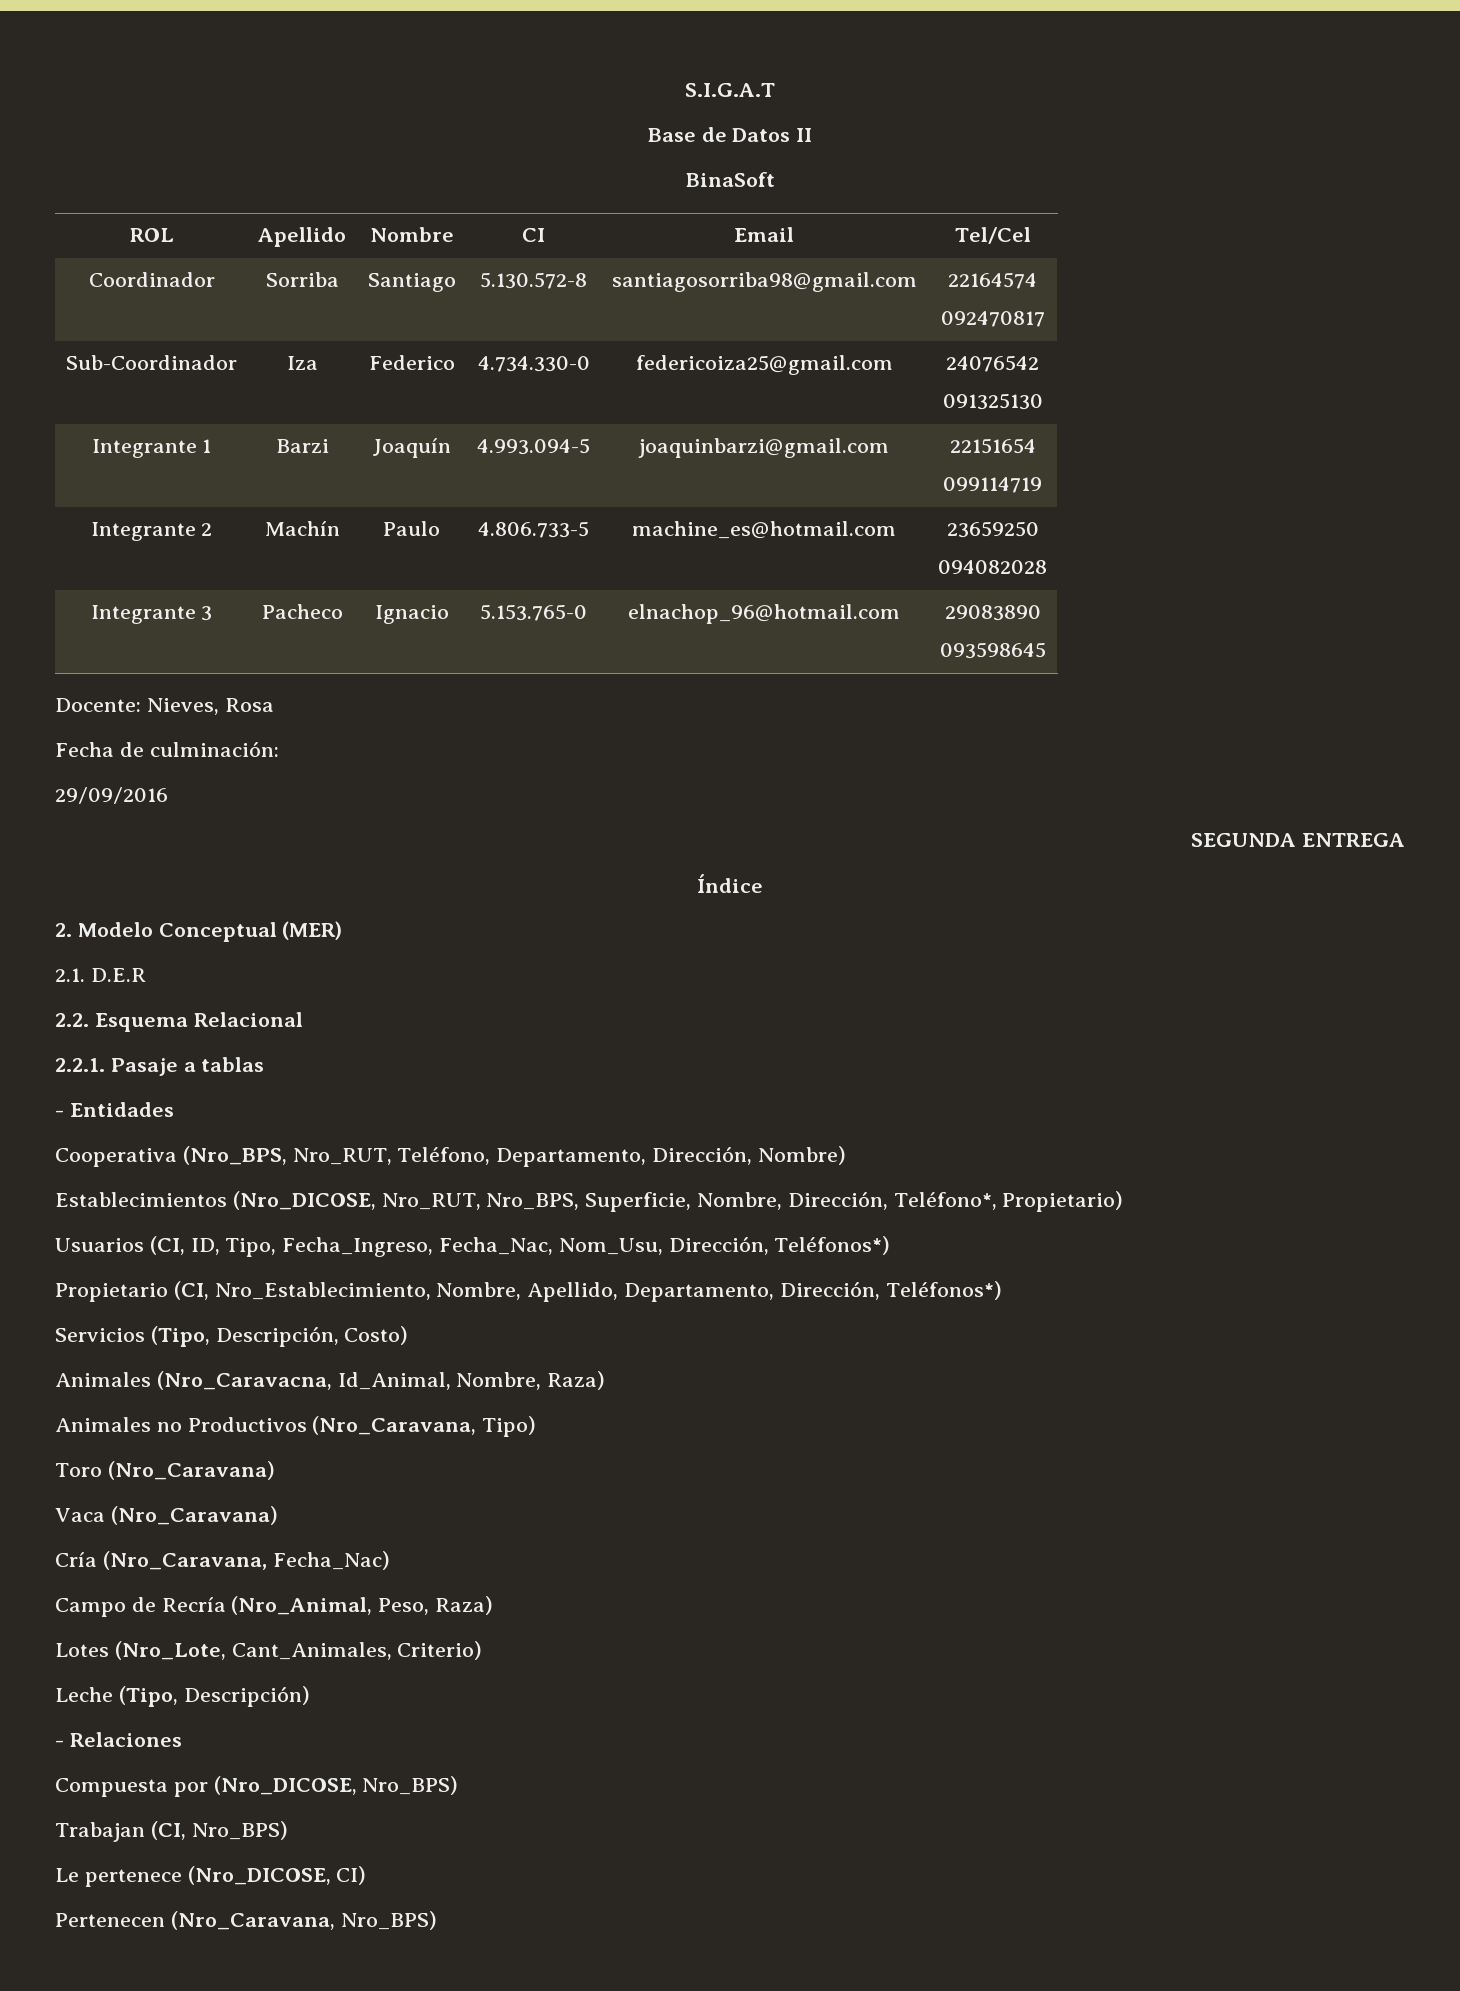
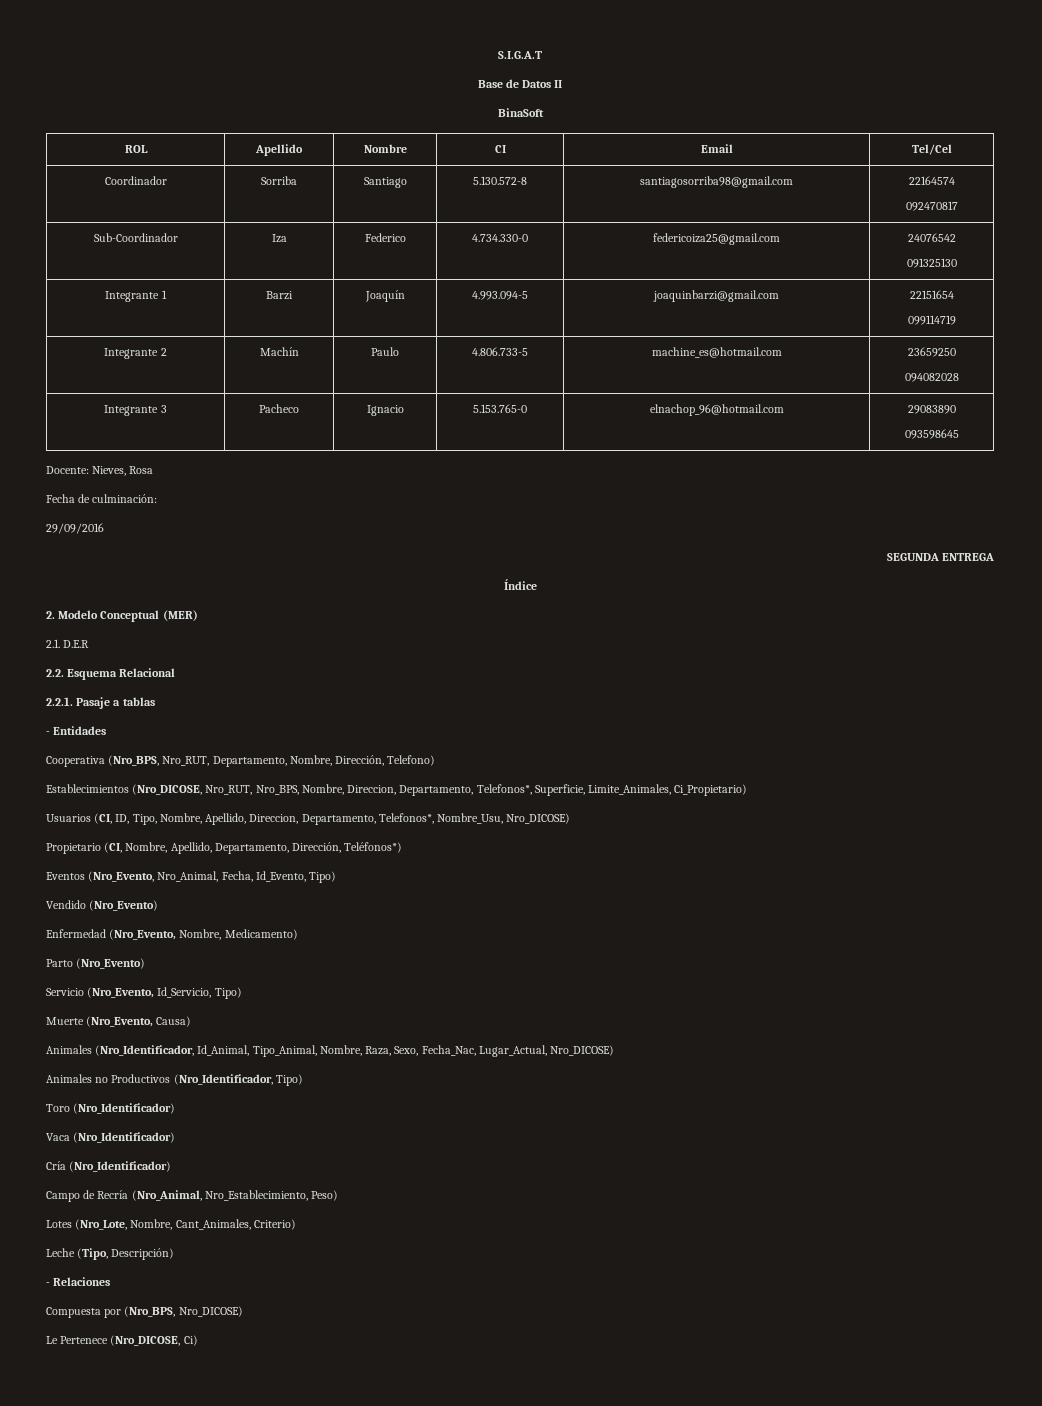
- Cooperativa (Nro_BPS, Nro_RUT, Teléfono, Departamento, Dirección, Nombre)
+ Cooperativa (Nro_BPS, Nro_RUT, Departamento, Nombre, Dirección, Telefono)
- Establecimientos (Nro_DICOSE, Nro_RUT, Nro_BPS, Superficie, Nombre, Dirección, Teléfono*, Propietario)
- Usuarios (CI, ID, Tipo, Fecha_Ingreso, Fecha_Nac, Nom_Usu, Dirección, Teléfonos*)
+ Establecimientos (Nro_DICOSE, Nro_RUT, Nro_BPS, Nombre, Direccion, Departamento, Telefonos*, Superficie, Limite_Animales, Ci_Propietario)
+ Usuarios (CI, ID, Tipo, Nombre, Apellido, Direccion, Departamento, Telefonos*, Nombre_Usu, Nro_DICOSE)
- Propietario (CI, Nro_Establecimiento, Nombre, Apellido, Departamento, Dirección, Teléfonos*)
+ Propietario (CI, Nombre, Apellido, Departamento, Dirección, Teléfonos*)
- Servicios (Tipo, Descripción, Costo)
- Animales (Nro_Caravacna, Id_Animal, Nombre, Raza)
+ Eventos (Nro_Evento, Nro_Animal, Fecha, Id_Evento, Tipo)
+ Vendido (Nro_Evento)
+ Enfermedad (Nro_Evento, Nombre, Medicamento)
+ Parto (Nro_Evento)
+ Servicio (Nro_Evento, Id_Servicio, Tipo)
+ Muerte (Nro_Evento, Causa)
+ Animales (Nro_Identificador, Id_Animal, Tipo_Animal, Nombre, Raza, Sexo, Fecha_Nac, Lugar_Actual, Nro_DICOSE)
- Animales no Productivos (Nro_Caravana, Tipo)
+ Animales no Productivos (Nro_Identificador, Tipo)
- Toro (Nro_Caravana)
+ Toro (Nro_Identificador)
- Vaca (Nro_Caravana)
+ Vaca (Nro_Identificador)
- Cría (Nro_Caravana, Fecha_Nac)
+ Cría (Nro_Identificador)
- Campo de Recría (Nro_Animal, Peso, Raza)
+ Campo de Recría (Nro_Animal, Nro_Establecimiento, Peso)
- Lotes (Nro_Lote, Cant_Animales, Criterio)
+ Lotes (Nro_Lote, Nombre, Cant_Animales, Criterio)
- Compuesta por (Nro_DICOSE, Nro_BPS)
- Trabajan (CI, Nro_BPS)
- Le pertenece (Nro_DICOSE, CI)
- Pertenecen (Nro_Caravana, Nro_BPS)
+ Compuesta por (Nro_BPS, Nro_DICOSE)
+ Le Pertenece (Nro_DICOSE, Ci)

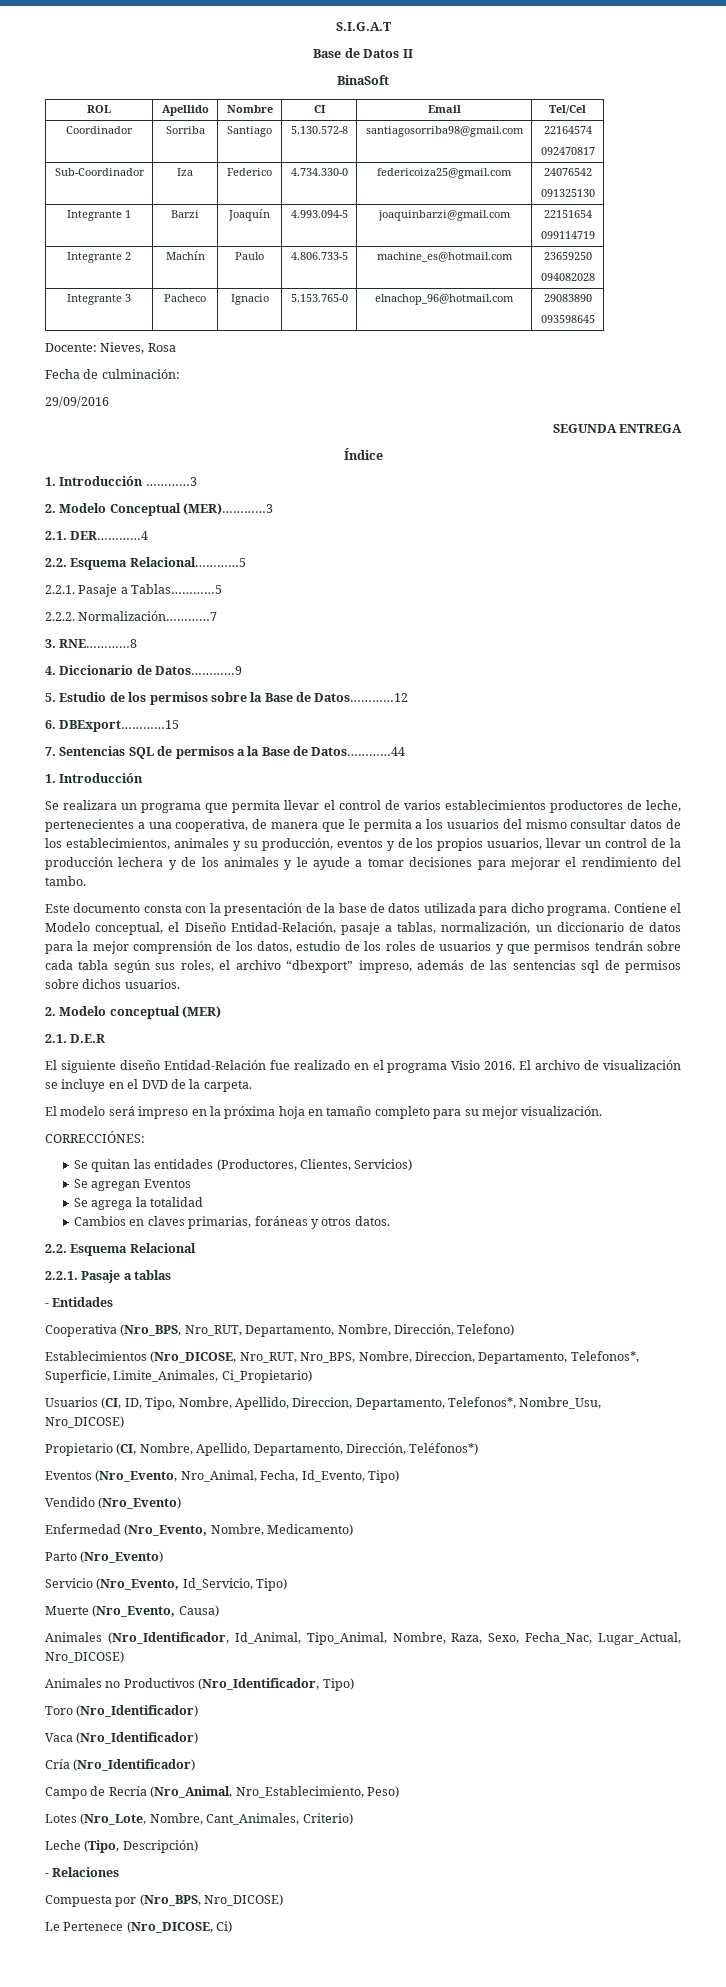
+ 1. Introducción …………3
- 2. Modelo Conceptual (MER)
+ 2. Modelo Conceptual (MER)…………3
+ 2.1. DER…………4
+ 2.2. Esquema Relacional…………5
+ 2.2.1. Pasaje a Tablas…………5
+ 2.2.2. Normalización…………7
+ 3. RNE…………8
+ 4. Diccionario de Datos…………9
+ 5. Estudio de los permisos sobre la Base de Datos…………12
+ 6. DBExport…………15
+ 7. Sentencias SQL de permisos a la Base de Datos…………44
+ 1. Introducción
+ Se realizara un programa que permita llevar el control de varios establecimientos productores de leche, pertenecientes a una cooperativa, de manera que le permita a los usuarios del mismo consultar datos de los establecimientos, animales y su producción, eventos y de los propios usuarios, llevar un control de la producción lechera y de los animales y le ayude a tomar decisiones para mejorar el rendimiento del tambo.
+ Este documento consta con la presentación de la base de datos utilizada para dicho programa. Contiene el Modelo conceptual, el Diseño Entidad-Relación, pasaje a tablas, normalización, un diccionario de datos para la mejor comprensión de los datos, estudio de los roles de usuarios y que permisos tendrán sobre cada tabla según sus roles, el archivo “dbexport” impreso, además de las sentencias sql de permisos sobre dichos usuarios.
+ 2. Modelo conceptual (MER)
  2.1. D.E.R
+ El siguiente diseño Entidad-Relación fue realizado en el programa Visio 2016. El archivo de visualización se incluye en el DVD de la carpeta.
+ El modelo será impreso en la próxima hoja en tamaño completo para su mejor visualización.
+ CORRECCIÓNES:
+ Se quitan las entidades (Productores, Clientes, Servicios)
+ Se agregan Eventos
+ Se agrega la totalidad
+ Cambios en claves primarias, foráneas y otros datos.

